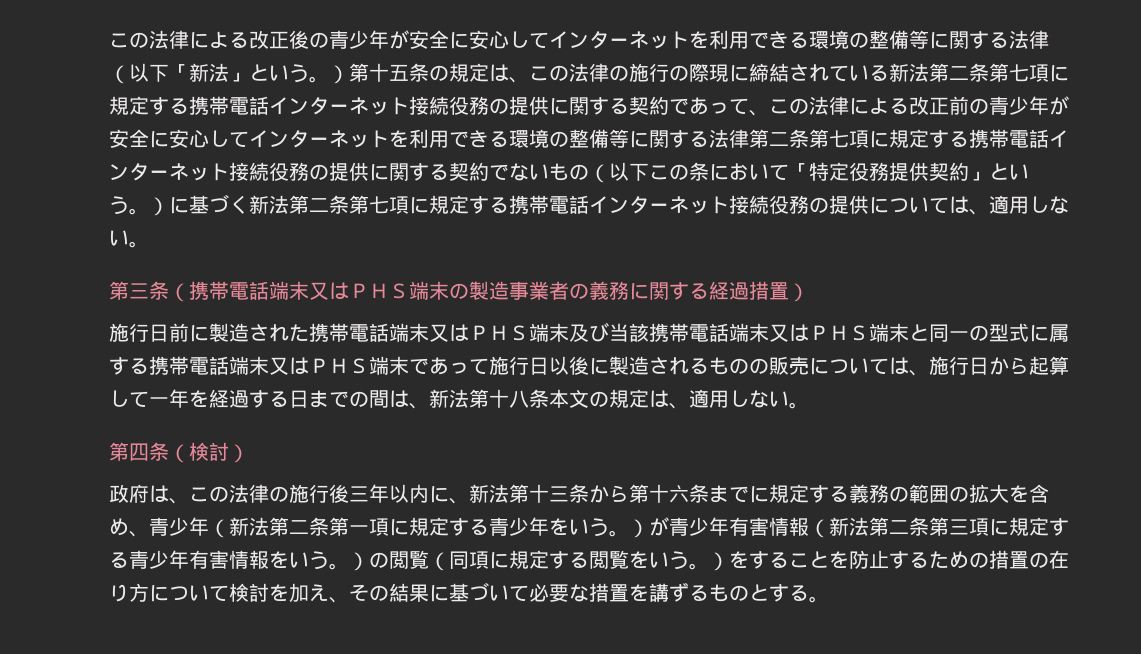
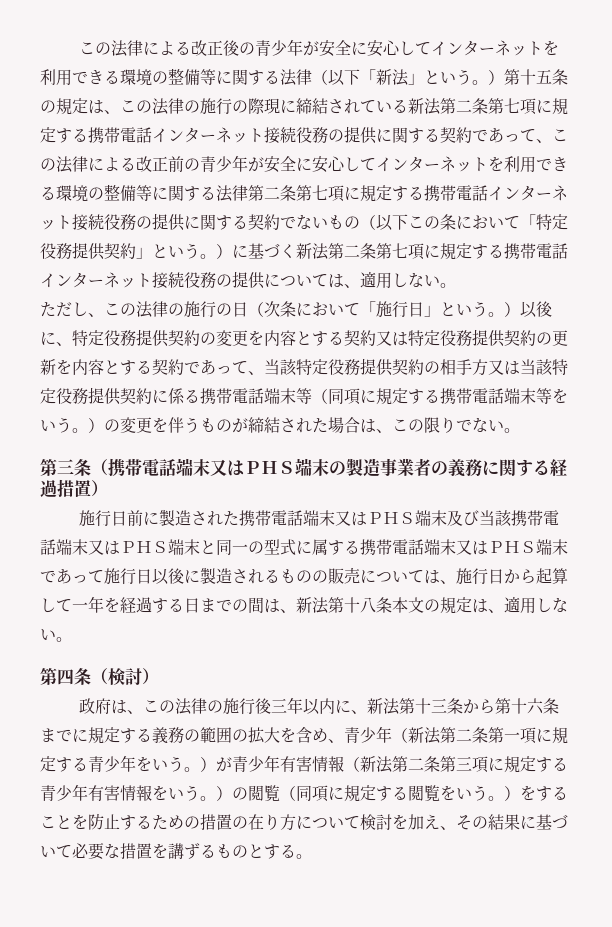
+ ただし、この法律の施行の日（次条において「施行日」という。）以後に、特定役務提供契約の変更を内容とする契約又は特定役務提供契約の更新を内容とする契約であって、当該特定役務提供契約の相手方又は当該特定役務提供契約に係る携帯電話端末等（同項に規定する携帯電話端末等をいう。）の変更を伴うものが締結された場合は、この限りでない。

